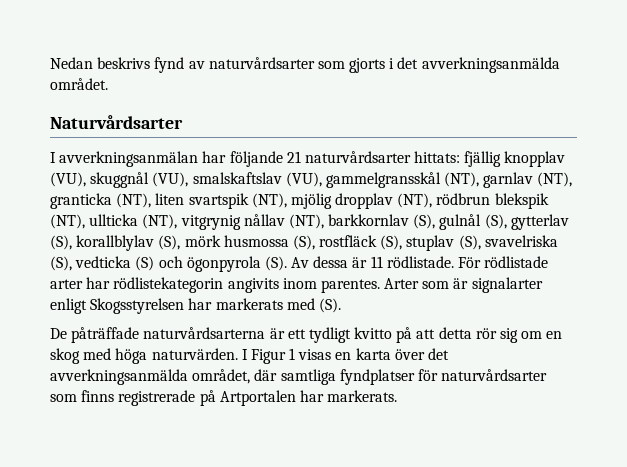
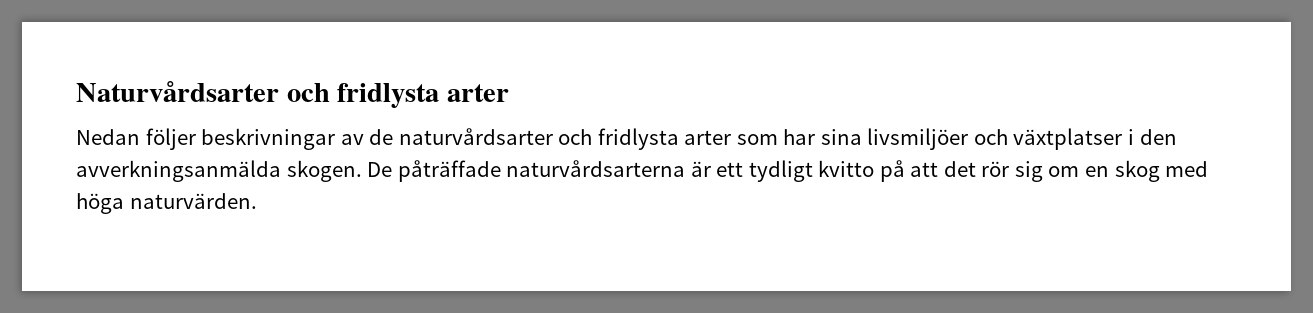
- Nedan beskrivs fynd av naturvårdsarter som gjorts i det avverkningsanmälda området.
- Naturvårdsarter
- I avverkningsanmälan har följande 21 naturvårdsarter hittats: fjällig knopplav (VU), skuggnål (VU), smalskaftslav (VU), gammelgransskål (NT), garnlav (NT), granticka (NT), liten svartspik (NT), mjölig dropplav (NT), rödbrun blekspik (NT), ullticka (NT), vitgrynig nållav (NT), barkkornlav (S), gulnål (S), gytterlav (S), korallblylav (S), mörk husmossa (S), rostfläck (S), stuplav (S), svavelriska (S), vedticka (S) och ögonpyrola (S). Av dessa är 11 rödlistade. För rödlistade arter har rödlistekategorin angivits inom parentes. Arter som är signalarter enligt Skogsstyrelsen har markerats med (S).
- De påträffade naturvårdsarterna är ett tydligt kvitto på att detta rör sig om en skog med höga naturvärden. I Figur 1 visas en karta över det avverkningsanmälda området, där samtliga fyndplatser för naturvårdsarter som finns registrerade på Artportalen har markerats.
+ Naturvårdsarter och fridlysta arter
+ Nedan följer beskrivningar av de naturvårdsarter och fridlysta arter som har sina livsmiljöer och växtplatser i den avverkningsanmälda skogen. De påträffade naturvårdsarterna är ett tydligt kvitto på att det rör sig om en skog med höga naturvärden.

